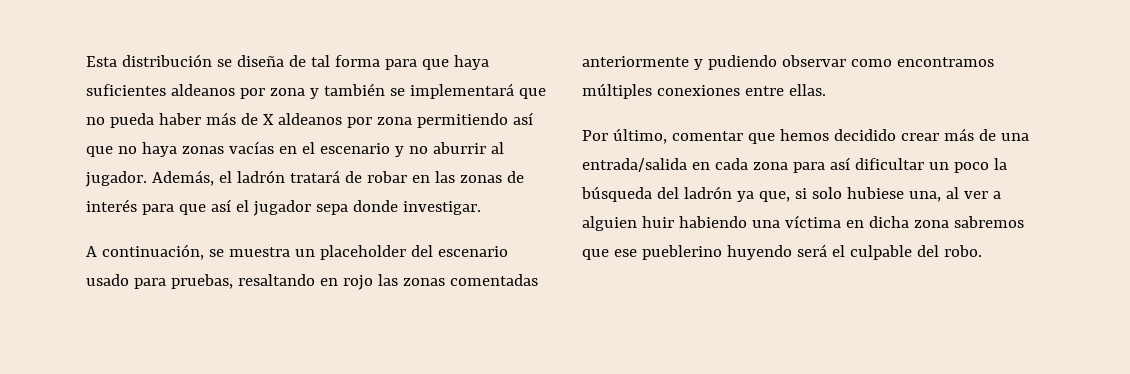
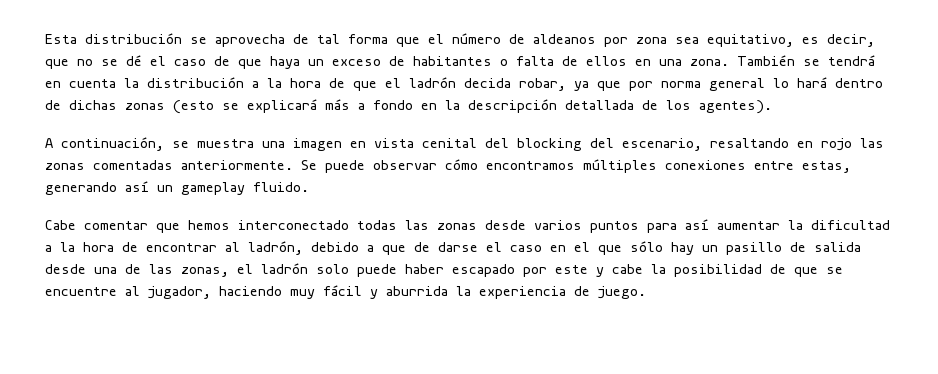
- Esta distribución se diseña de tal forma para que haya suficientes aldeanos por zona y también se implementará que no pueda haber más de X aldeanos por zona permitiendo así que no haya zonas vacías en el escenario y no aburrir al jugador. Además, el ladrón tratará de robar en las zonas de interés para que así el jugador sepa donde investigar.
- A continuación, se muestra un placeholder del escenario usado para pruebas, resaltando en rojo las zonas comentadas anteriormente y pudiendo observar como encontramos múltiples conexiones entre ellas.
- Por último, comentar que hemos decidido crear más de una entrada/salida en cada zona para así dificultar un poco la búsqueda del ladrón ya que, si solo hubiese una, al ver a alguien huir habiendo una víctima en dicha zona sabremos que ese pueblerino huyendo será el culpable del robo.
+ Esta distribución se aprovecha de tal forma que el número de aldeanos por zona sea equitativo, es decir, que no se dé el caso de que haya un exceso de habitantes o falta de ellos en una zona. También se tendrá en cuenta la distribución a la hora de que el ladrón decida robar, ya que por norma general lo hará dentro de dichas zonas (esto se explicará más a fondo en la descripción detallada de los agentes).
+ A continuación, se muestra una imagen en vista cenital del blocking del escenario, resaltando en rojo las zonas comentadas anteriormente. Se puede observar cómo encontramos múltiples conexiones entre estas, generando así un gameplay fluido.
+ Cabe comentar que hemos interconectado todas las zonas desde varios puntos para así aumentar la dificultad a la hora de encontrar al ladrón, debido a que de darse el caso en el que sólo hay un pasillo de salida desde una de las zonas, el ladrón solo puede haber escapado por este y cabe la posibilidad de que se encuentre al jugador, haciendo muy fácil y aburrida la experiencia de juego.

